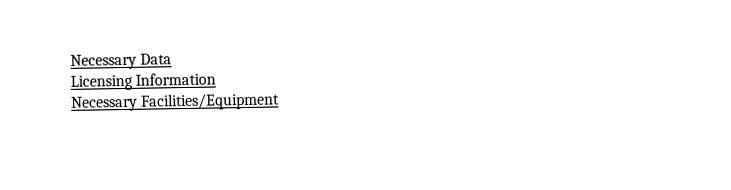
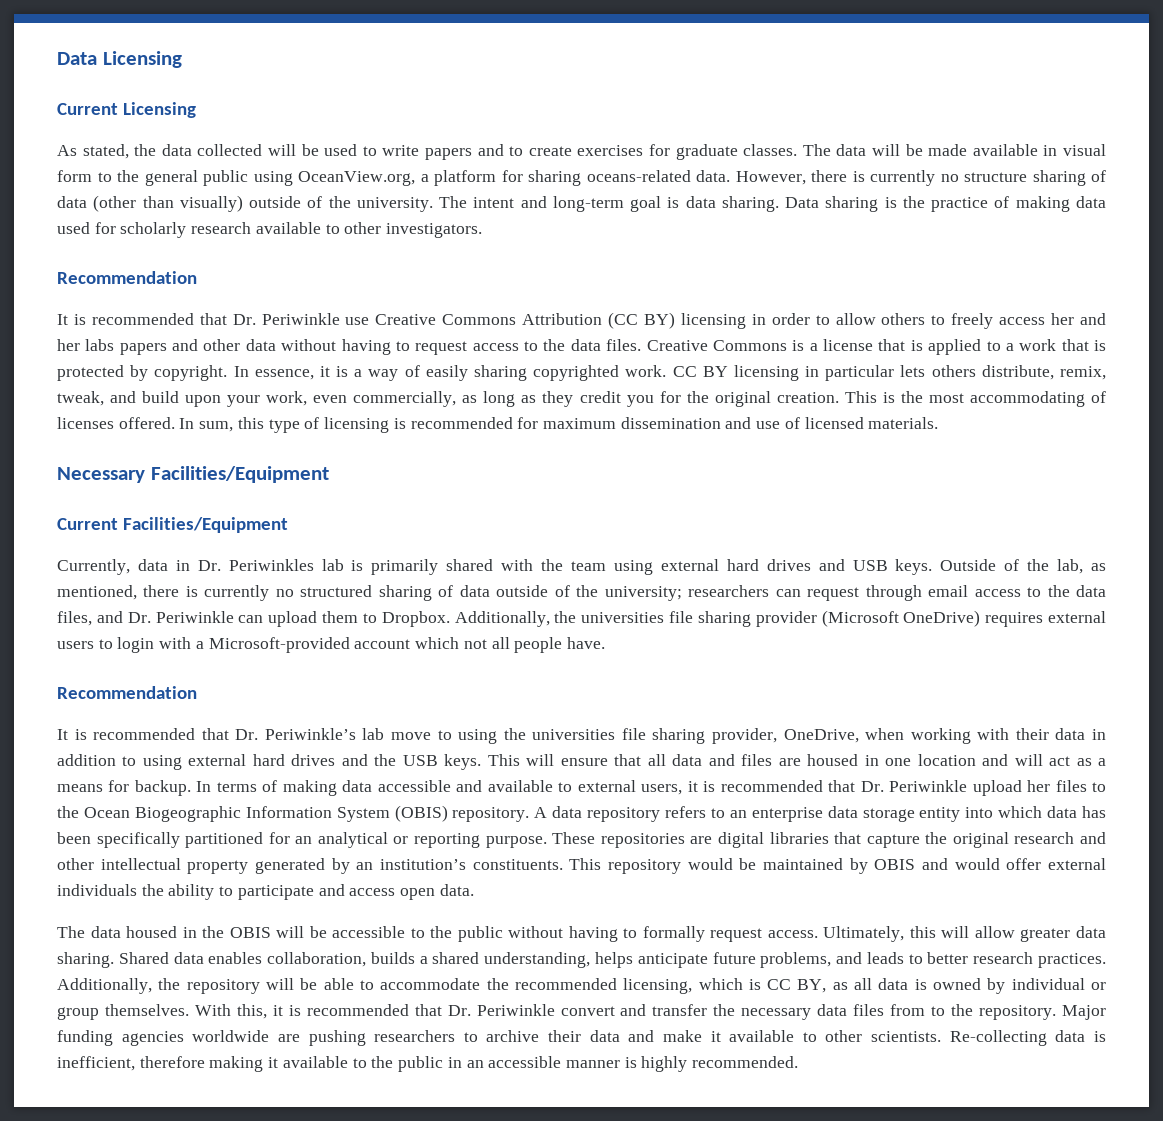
- Necessary Data
- Licensing Information
+ Data Licensing
+ Current Licensing
+ As stated, the data collected will be used to write papers and to create exercises for graduate classes. The data will be made available in visual form to the general public using OceanView.org, a platform for sharing oceans-related data. However, there is currently no structure sharing of data (other than visually) outside of the university. The intent and long-term goal is data sharing. Data sharing is the practice of making data used for scholarly research available to other investigators.
+ Recommendation
+ It is recommended that Dr. Periwinkle use Creative Commons Attribution (CC BY) licensing in order to allow others to freely access her and her labs papers and other data without having to request access to the data files. Creative Commons is a license that is applied to a work that is protected by copyright. In essence, it is a way of easily sharing copyrighted work. CC BY licensing in particular lets others distribute, remix, tweak, and build upon your work, even commercially, as long as they credit you for the original creation. This is the most accommodating of licenses offered. In sum, this type of licensing is recommended for maximum dissemination and use of licensed materials.
  Necessary Facilities/Equipment
+ Current Facilities/Equipment
+ Currently, data in Dr. Periwinkles lab is primarily shared with the team using external hard drives and USB keys. Outside of the lab, as mentioned, there is currently no structured sharing of data outside of the university; researchers can request through email access to the data files, and Dr. Periwinkle can upload them to Dropbox. Additionally, the universities file sharing provider (Microsoft OneDrive) requires external users to login with a Microsoft-provided account which not all people have.
+ Recommendation
+ It is recommended that Dr. Periwinkle’s lab move to using the universities file sharing provider, OneDrive, when working with their data in addition to using external hard drives and the USB keys. This will ensure that all data and files are housed in one location and will act as a means for backup. In terms of making data accessible and available to external users, it is recommended that Dr. Periwinkle upload her files to the Ocean Biogeographic Information System (OBIS) repository. A data repository refers to an enterprise data storage entity into which data has been specifically partitioned for an analytical or reporting purpose. These repositories are digital libraries that capture the original research and other intellectual property generated by an institution’s constituents. This repository would be maintained by OBIS and would offer external individuals the ability to participate and access open data.
+ The data housed in the OBIS will be accessible to the public without having to formally request access. Ultimately, this will allow greater data sharing. Shared data enables collaboration, builds a shared understanding, helps anticipate future problems, and leads to better research practices. Additionally, the repository will be able to accommodate the recommended licensing, which is CC BY, as all data is owned by individual or group themselves. With this, it is recommended that Dr. Periwinkle convert and transfer the necessary data files from to the repository. Major funding agencies worldwide are pushing researchers to archive their data and make it available to other scientists. Re-collecting data is inefficient, therefore making it available to the public in an accessible manner is highly recommended.

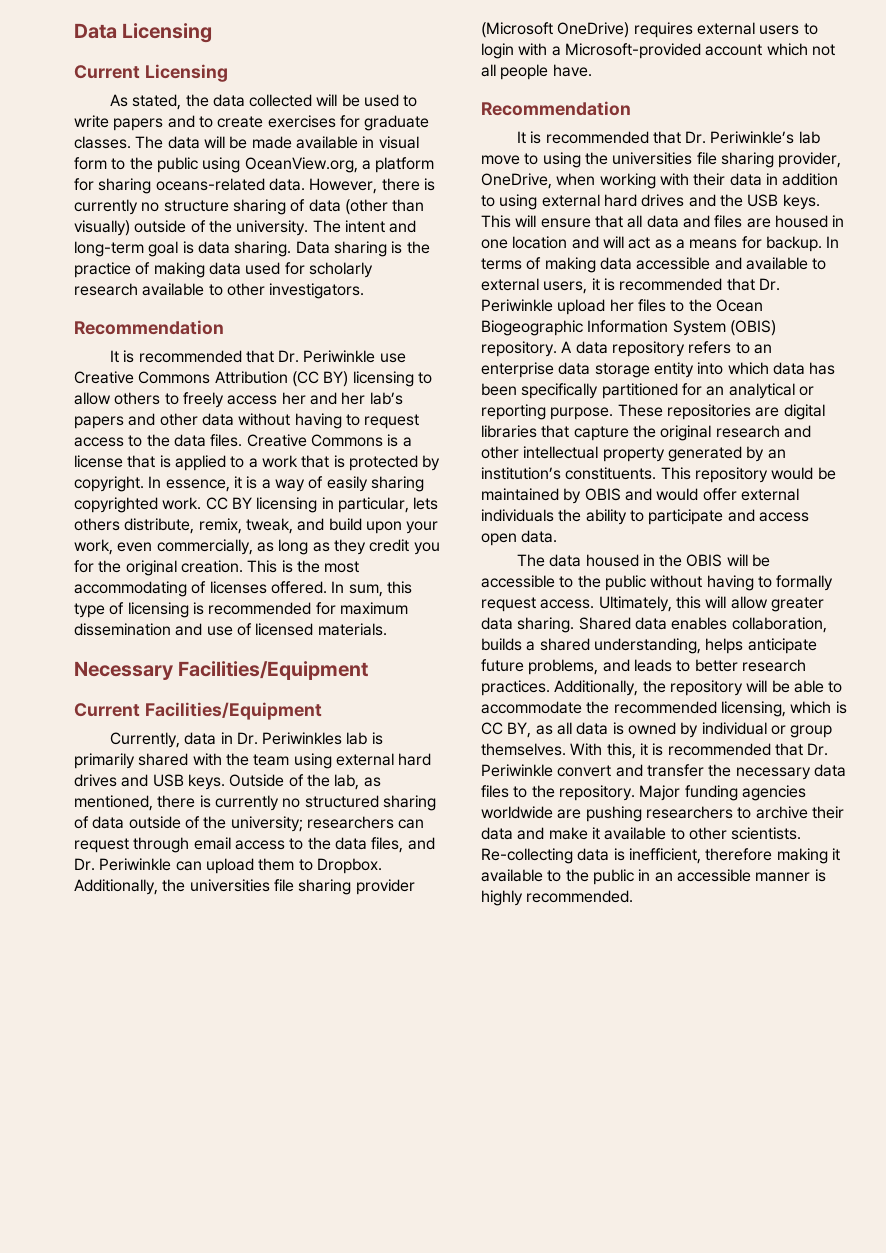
- The data will be made available in visual form to the general public using OceanView.org, a platform for sharing oceans-related data.
+ The data will be made available in visual form to the public using OceanView.org, a platform for sharing oceans-related data.
- It is recommended that Dr. Periwinkle use Creative Commons Attribution (CC BY) licensing in order to allow others to freely access her and her labs papers and other data without having to request access to the data files.
+ It is recommended that Dr. Periwinkle use Creative Commons Attribution (CC BY) licensing to allow others to freely access her and her lab’s papers and other data without having to request access to the data files.
- CC BY licensing in particular lets others distribute, remix, tweak, and build upon your work, even commercially, as long as they credit you for the original creation.
+ CC BY licensing in particular, lets others distribute, remix, tweak, and build upon your work, even commercially, as long as they credit you for the original creation.
- With this, it is recommended that Dr. Periwinkle convert and transfer the necessary data files from to the repository.
+ With this, it is recommended that Dr. Periwinkle convert and transfer the necessary data files to the repository.

